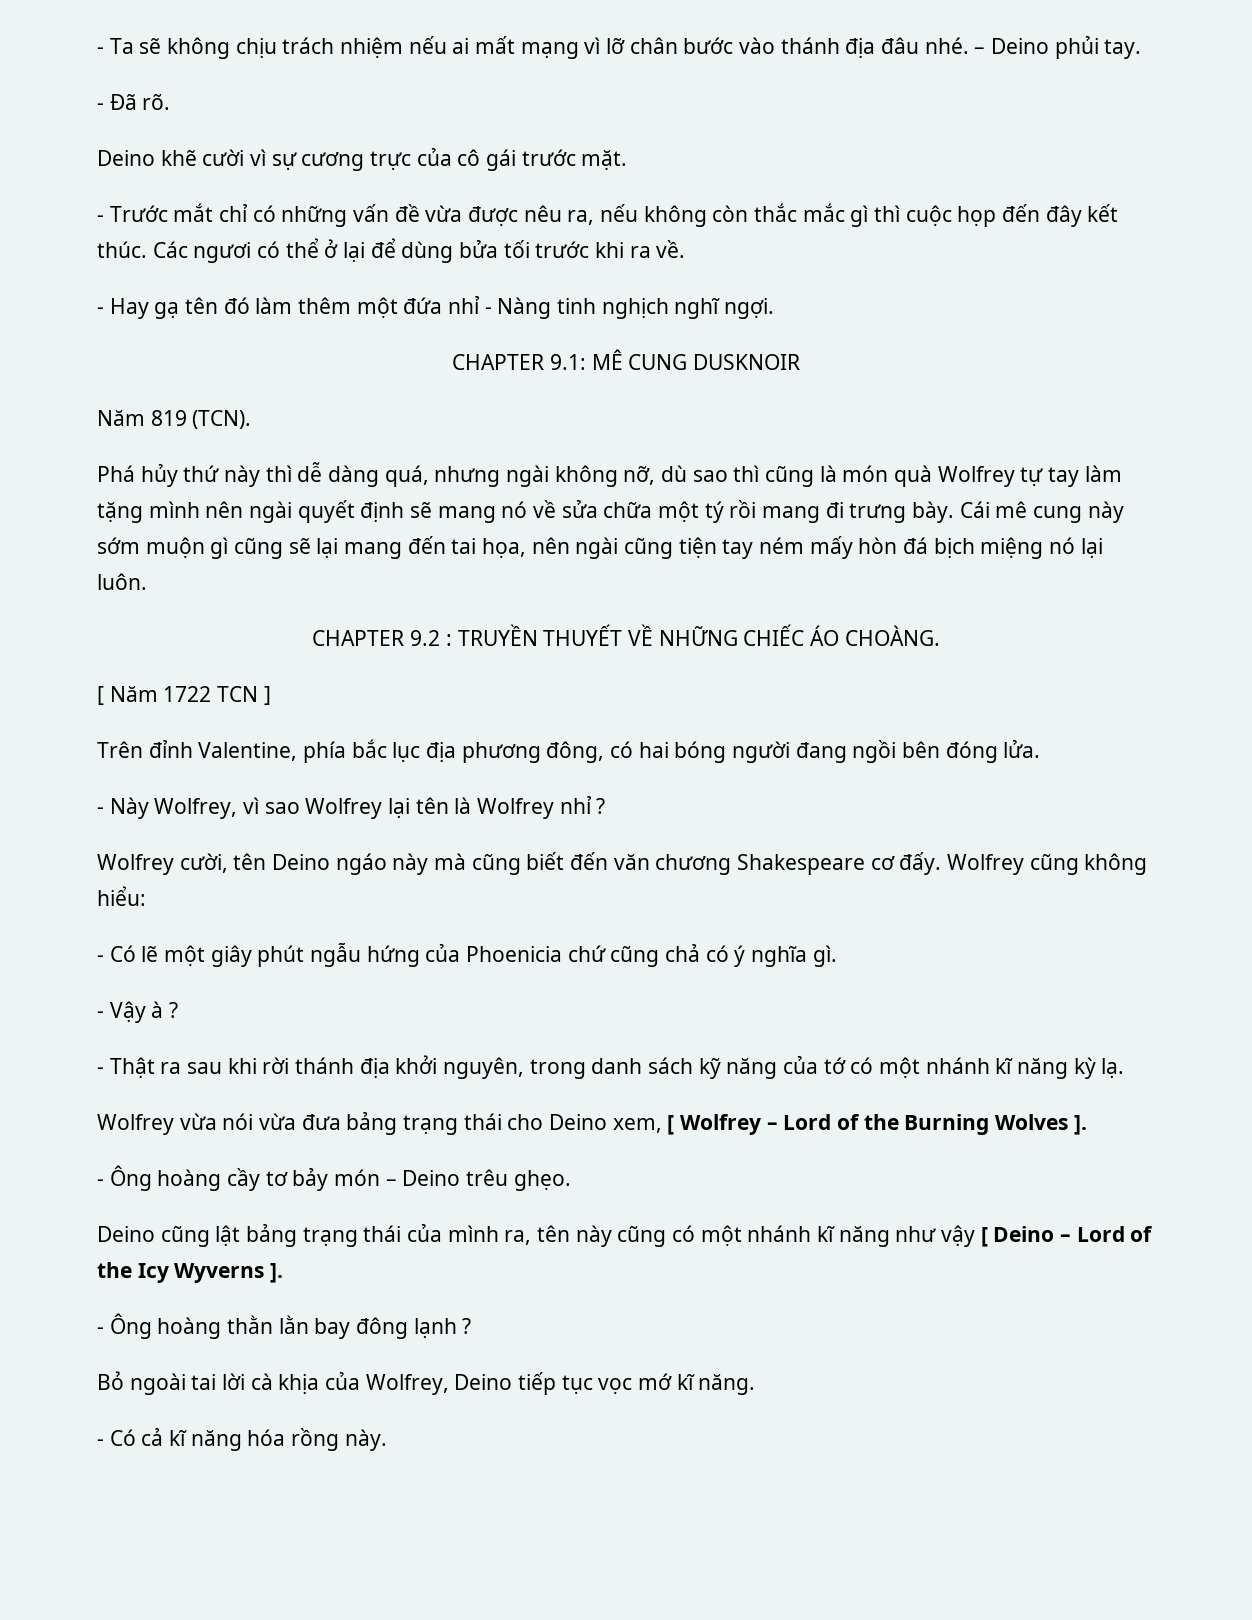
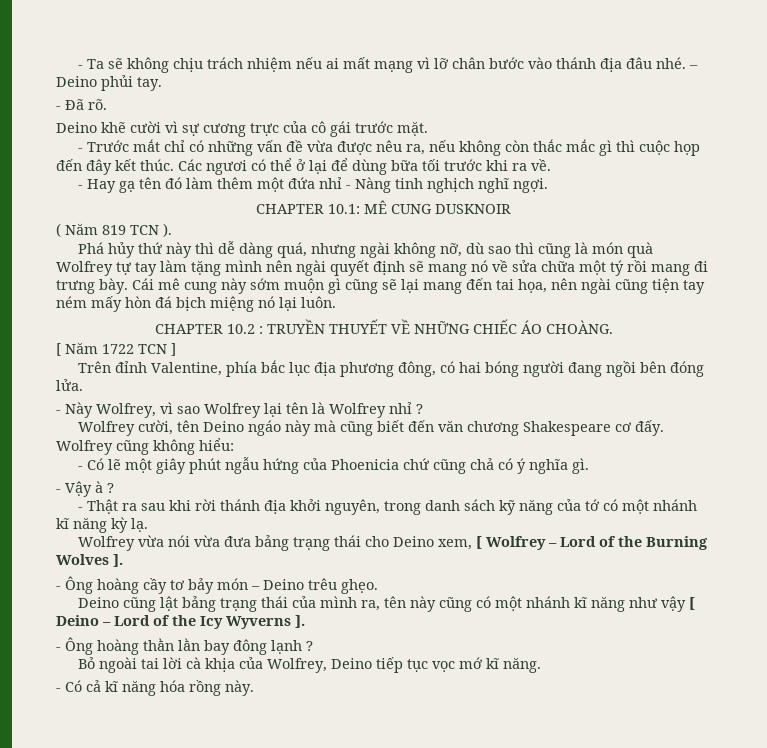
- Các ngươi có thể ở lại để dùng bửa tối trước khi ra về.
+ Các ngươi có thể ở lại để dùng bữa tối trước khi ra về.
- CHAPTER 9.1: MÊ CUNG DUSKNOIR
+ CHAPTER 10.1: MÊ CUNG DUSKNOIR
- Năm 819 (TCN).
+ ( Năm 819 TCN ).
- CHAPTER 9.2 : TRUYỀN THUYẾT VỀ NHỮNG CHIẾC ÁO CHOÀNG.
+ CHAPTER 10.2 : TRUYỀN THUYẾT VỀ NHỮNG CHIẾC ÁO CHOÀNG.

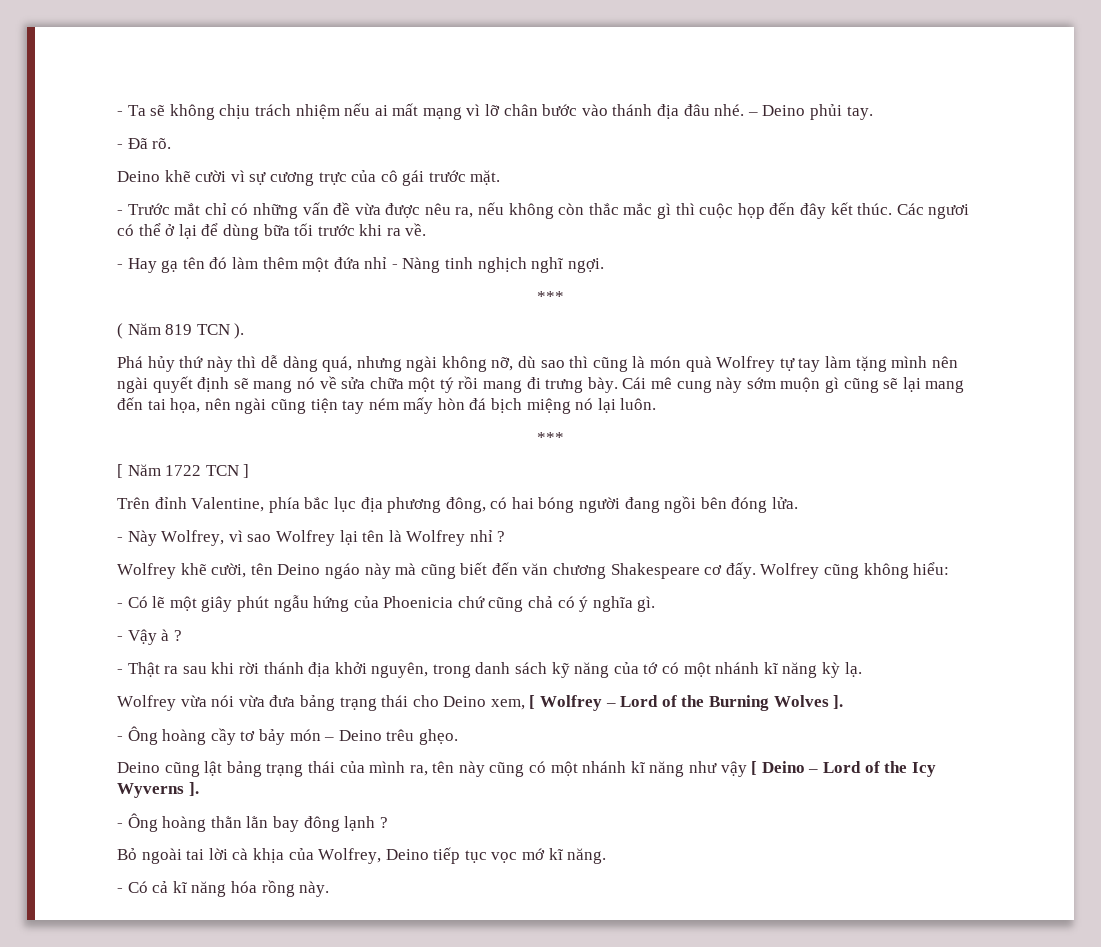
  - Hay gạ tên đó làm thêm một đứa nhỉ - Nàng tinh nghịch nghĩ ngợi.
- CHAPTER 10.1: MÊ CUNG DUSKNOIR
+ ***
  Cái mê cung này sớm muộn gì cũng sẽ lại mang đến tai họa, nên ngài cũng tiện tay ném mấy hòn đá bịch miệng nó lại luôn.
- CHAPTER 10.2 : TRUYỀN THUYẾT VỀ NHỮNG CHIẾC ÁO CHOÀNG.
+ ***
- Wolfrey cười, tên Deino ngáo này mà cũng biết đến văn chương Shakespeare cơ đấy.
+ Wolfrey khẽ cười, tên Deino ngáo này mà cũng biết đến văn chương Shakespeare cơ đấy.

